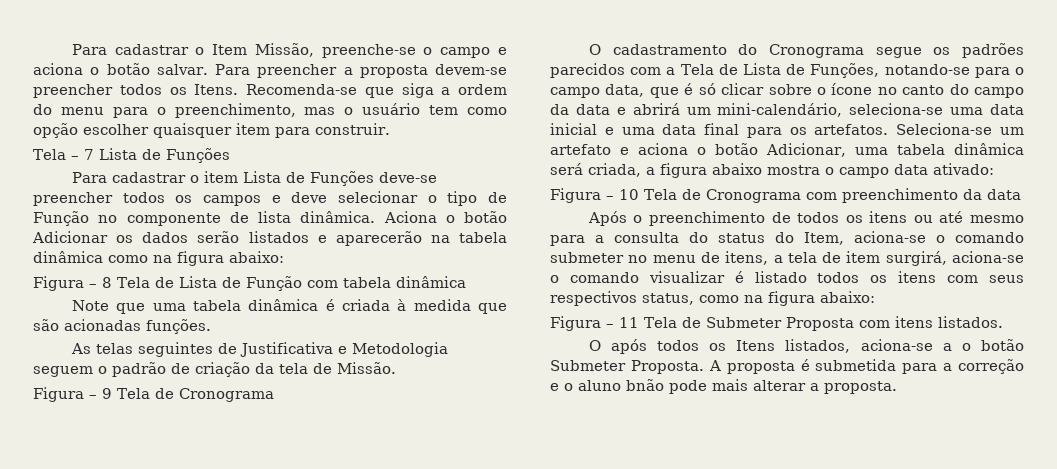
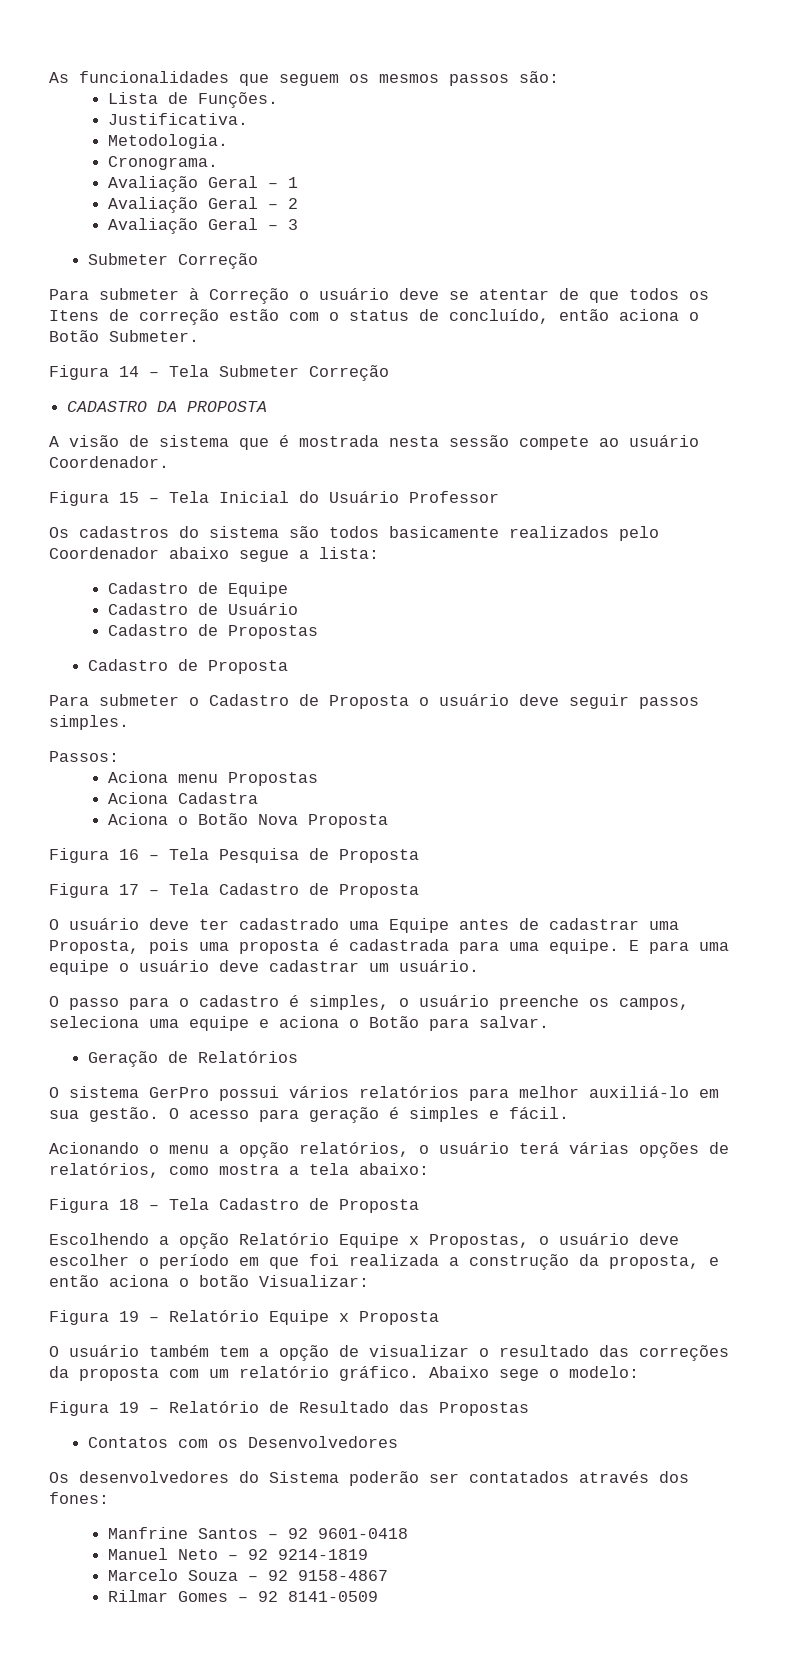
- Para cadastrar o Item Missão, preenche-se o campo e aciona o botão salvar. Para preencher a proposta devem-se preencher todos os Itens. Recomenda-se que siga a ordem do menu para o preenchimento, mas o usuário tem como opção escolher quaisquer item para construir.
- Tela – 7 Lista de Funções
- Para cadastrar o item Lista de Funções deve-se preencher todos os campos e deve selecionar o tipo de Função no componente de lista dinâmica. Aciona o botão Adicionar os dados serão listados e aparecerão na tabela dinâmica como na figura abaixo:
- Figura – 8 Tela de Lista de Função com tabela dinâmica
- Note que uma tabela dinâmica é criada à medida que são acionadas funções.
- As telas seguintes de Justificativa e Metodologia seguem o padrão de criação da tela de Missão.
- Figura – 9 Tela de Cronograma
- O cadastramento do Cronograma segue os padrões parecidos com a Tela de Lista de Funções, notando-se para o campo data, que é só clicar sobre o ícone no canto do campo da data e abrirá um mini-calendário, seleciona-se uma data inicial e uma data final para os artefatos. Seleciona-se um artefato e aciona o botão Adicionar, uma tabela dinâmica será criada, a figura abaixo mostra o campo data ativado:
- Figura – 10 Tela de Cronograma com preenchimento da data
- Após o preenchimento de todos os itens ou até mesmo para a consulta do status do Item, aciona-se o comando submeter no menu de itens, a tela de item surgirá, aciona-se o comando visualizar é listado todos os itens com seus respectivos status, como na figura abaixo:
- Figura – 11 Tela de Submeter Proposta com itens listados.
- O após todos os Itens listados, aciona-se a o botão Submeter Proposta. A proposta é submetida para a correção e o aluno bnão pode mais alterar a proposta.
+ As funcionalidades que seguem os mesmos passos são:
+ Lista de Funções.
+ Justificativa.
+ Metodologia.
+ Cronograma.
+ Avaliação Geral – 1
+ Avaliação Geral – 2
+ Avaliação Geral – 3
+ Submeter Correção
+ Para submeter à Correção o usuário deve se atentar de que todos os Itens de correção estão com o status de concluído, então aciona o Botão Submeter.
+ Figura 14 – Tela Submeter Correção
+ CADASTRO DA PROPOSTA
+ A visão de sistema que é mostrada nesta sessão compete ao usuário Coordenador.
+ Figura 15 – Tela Inicial do Usuário Professor
+ Os cadastros do sistema são todos basicamente realizados pelo Coordenador abaixo segue a lista:
+ Cadastro de Equipe
+ Cadastro de Usuário
+ Cadastro de Propostas
+ Cadastro de Proposta
+ Para submeter o Cadastro de Proposta o usuário deve seguir passos simples.
+ Passos:
+ Aciona menu Propostas
+ Aciona Cadastra
+ Aciona o Botão Nova Proposta
+ Figura 16 – Tela Pesquisa de Proposta
+ Figura 17 – Tela Cadastro de Proposta
+ O usuário deve ter cadastrado uma Equipe antes de cadastrar uma Proposta, pois uma proposta é cadastrada para uma equipe. E para uma equipe o usuário deve cadastrar um usuário.
+ O passo para o cadastro é simples, o usuário preenche os campos, seleciona uma equipe e aciona o Botão para salvar.
+ Geração de Relatórios
+ O sistema GerPro possui vários relatórios para melhor auxiliá-lo em sua gestão. O acesso para geração é simples e fácil.
+ Acionando o menu a opção relatórios, o usuário terá várias opções de relatórios, como mostra a tela abaixo:
+ Figura 18 – Tela Cadastro de Proposta
+ Escolhendo a opção Relatório Equipe x Propostas, o usuário deve escolher o período em que foi realizada a construção da proposta, e então aciona o botão Visualizar:
+ Figura 19 – Relatório Equipe x Proposta
+ O usuário também tem a opção de visualizar o resultado das correções da proposta com um relatório gráfico. Abaixo sege o modelo:
+ Figura 19 – Relatório de Resultado das Propostas
+ Contatos com os Desenvolvedores
+ Os desenvolvedores do Sistema poderão ser contatados através dos fones:
+ Manfrine Santos – 92 9601-0418
+ Manuel Neto – 92 9214-1819
+ Marcelo Souza – 92 9158-4867
+ Rilmar Gomes – 92 8141-0509

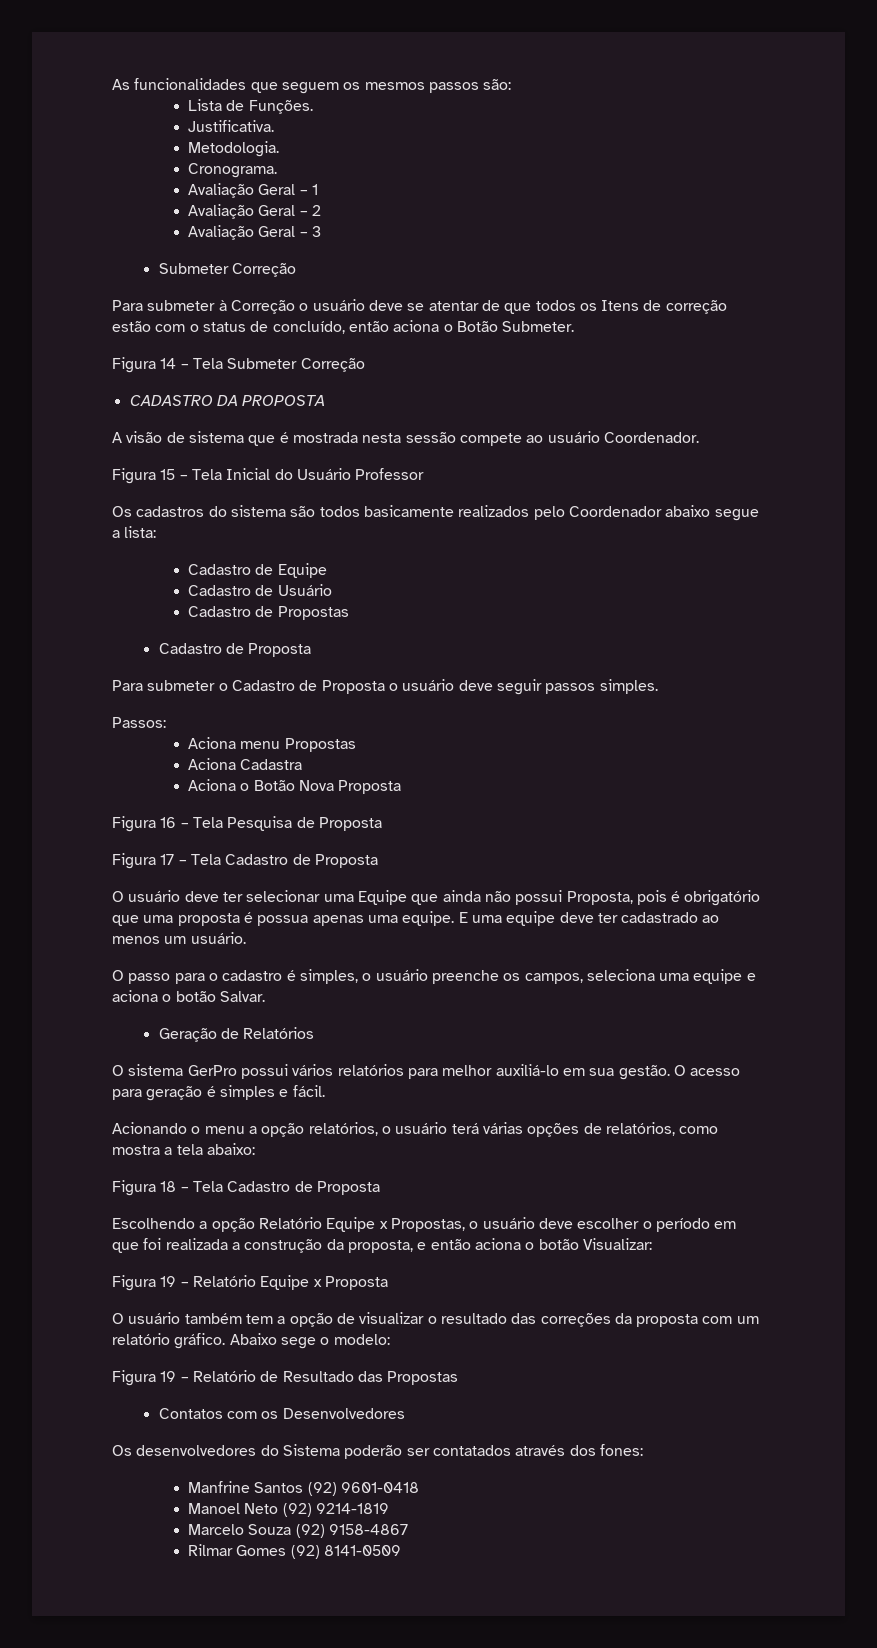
- O usuário deve ter cadastrado uma Equipe antes de cadastrar uma Proposta, pois uma proposta é cadastrada para uma equipe.
+ O usuário deve ter selecionar uma Equipe que ainda não possui Proposta, pois é obrigatório que uma proposta é possua apenas uma equipe.
- E para uma equipe o usuário deve cadastrar um usuário.
+ E uma equipe deve ter cadastrado ao menos um usuário.
- O passo para o cadastro é simples, o usuário preenche os campos, seleciona uma equipe e aciona o Botão para salvar.
+ O passo para o cadastro é simples, o usuário preenche os campos, seleciona uma equipe e aciona o botão Salvar.
- Manfrine Santos – 92 9601-0418
+ Manfrine Santos (92) 9601-0418
- Manuel Neto – 92 9214-1819
+ Manoel Neto (92) 9214-1819
- Marcelo Souza – 92 9158-4867
+ Marcelo Souza (92) 9158-4867
- Rilmar Gomes – 92 8141-0509
+ Rilmar Gomes (92) 8141-0509

